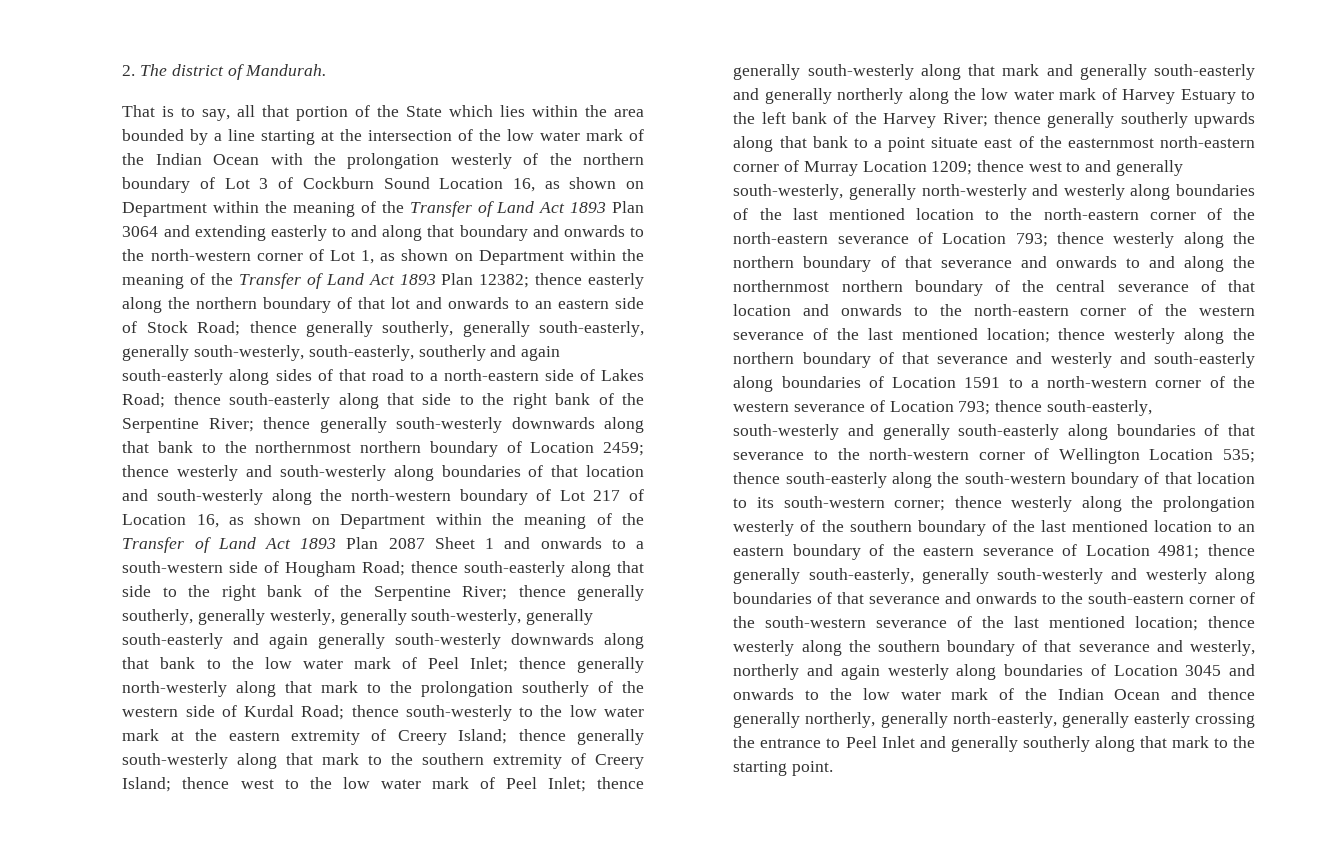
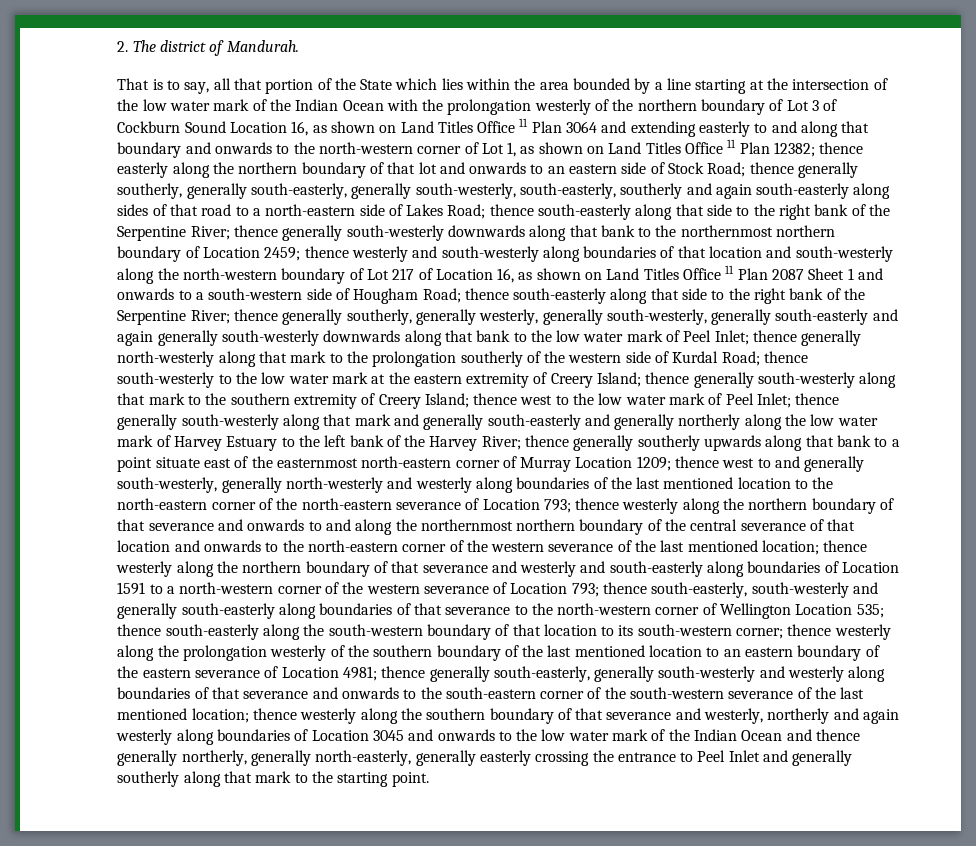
- That is to say, all that portion of the State which lies within the area bounded by a line starting at the intersection of the low water mark of the Indian Ocean with the prolongation westerly of the northern boundary of Lot 3 of Cockburn Sound Location 16, as shown on Department within the meaning of the Transfer of Land Act 1893 Plan 3064 and extending easterly to and along that boundary and onwards to the north-western corner of Lot 1, as shown on Department within the meaning of the Transfer of Land Act 1893 Plan 12382;
+ That is to say, all that portion of the State which lies within the area bounded by a line starting at the intersection of the low water mark of the Indian Ocean with the prolongation westerly of the northern boundary of Lot 3 of Cockburn Sound Location 16, as shown on Land Titles Office 11 Plan 3064 and extending easterly to and along that boundary and onwards to the north-western corner of Lot 1, as shown on Land Titles Office 11 Plan 12382;
- thence westerly and south-westerly along boundaries of that location and south-westerly along the north-western boundary of Lot 217 of Location 16, as shown on Department within the meaning of the Transfer of Land Act 1893 Plan 2087 Sheet 1 and onwards to a south-western side of Hougham Road;
+ thence westerly and south-westerly along boundaries of that location and south-westerly along the north-western boundary of Lot 217 of Location 16, as shown on Land Titles Office 11 Plan 2087 Sheet 1 and onwards to a south-western side of Hougham Road;

